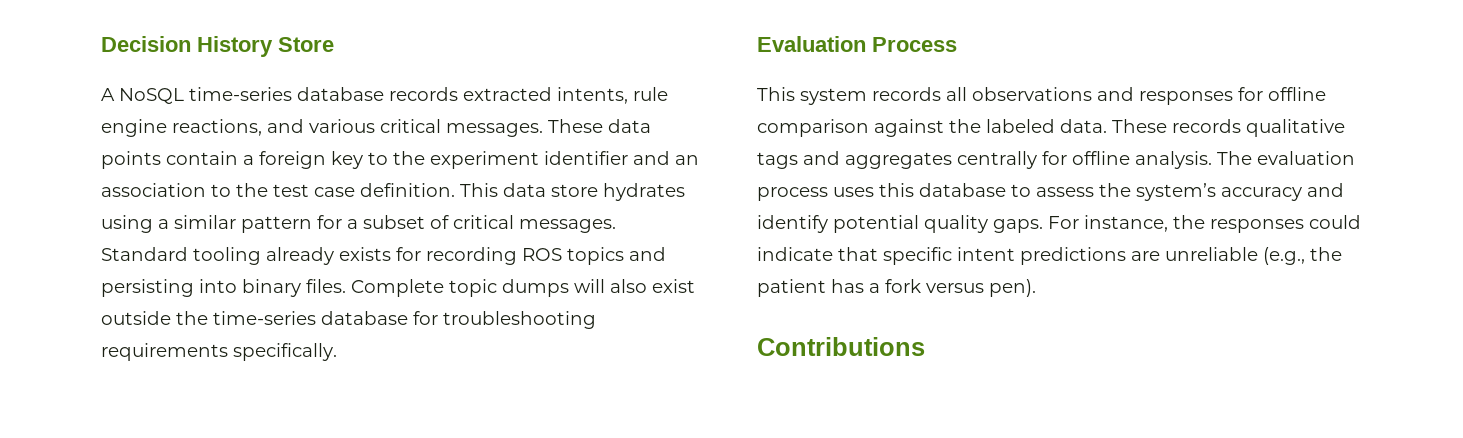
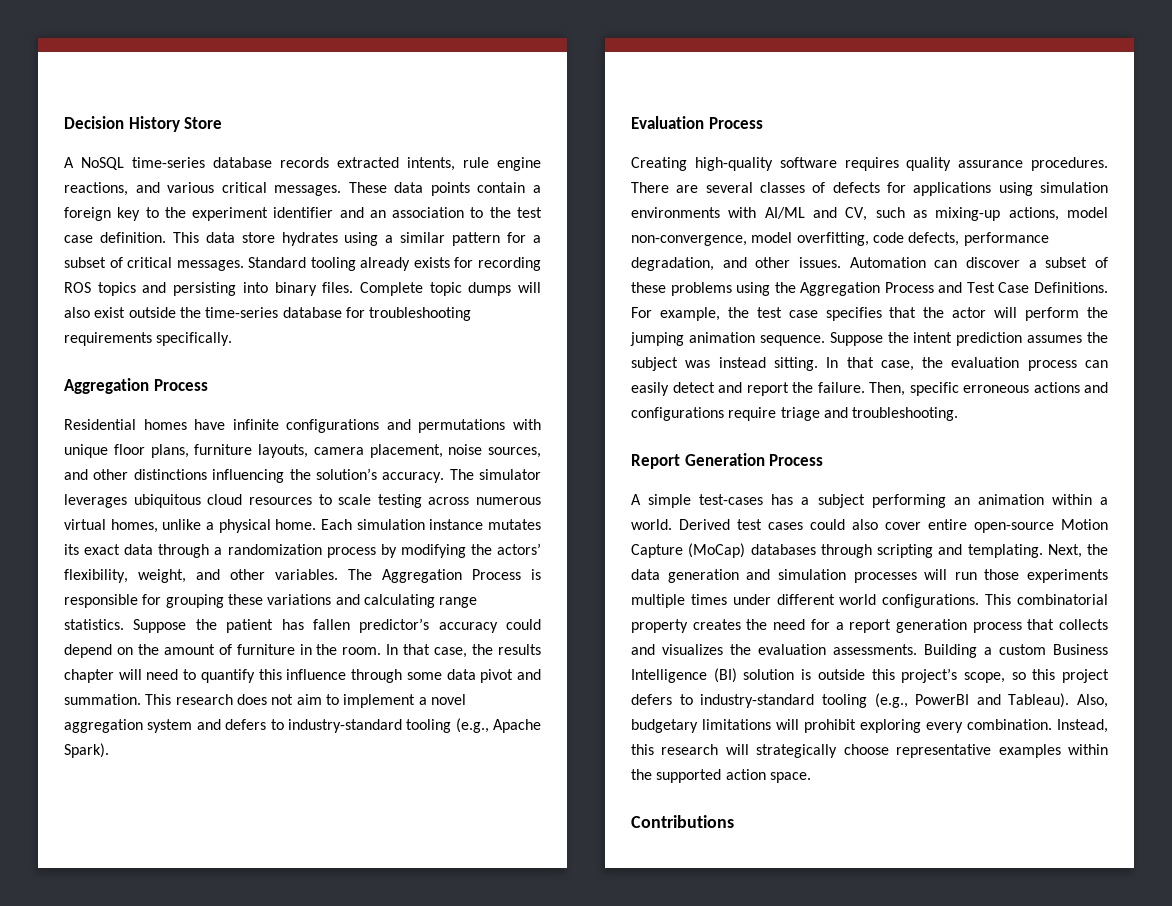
  Complete topic dumps will also exist outside the time-series database for troubleshooting requirements specifically.
+ Aggregation Process
+ Residential homes have infinite configurations and permutations with unique floor plans, furniture layouts, camera placement, noise sources, and other distinctions influencing the solution’s accuracy. The simulator leverages ubiquitous cloud resources to scale testing across numerous virtual homes, unlike a physical home. Each simulation instance mutates its exact data through a randomization process by modifying the actors’ flexibility, weight, and other variables. The Aggregation Process is responsible for grouping these variations and calculating range statistics. Suppose the patient has fallen predictor’s accuracy could depend on the amount of furniture in the room. In that case, the results chapter will need to quantify this influence through some data pivot and summation. This research does not aim to implement a novel aggregation system and defers to industry-standard tooling (e.g., Apache Spark).
  Evaluation Process
- This system records all observations and responses for offline comparison against the labeled data. These records qualitative tags and aggregates centrally for offline analysis. The evaluation process uses this database to assess the system’s accuracy and identify potential quality gaps. For instance, the responses could indicate that specific intent predictions are unreliable (e.g., the patient has a fork versus pen).
+ Creating high-quality software requires quality assurance procedures. There are several classes of defects for applications using simulation environments with AI/ML and CV, such as mixing-up actions, model non-convergence, model overfitting, code defects, performance degradation, and other issues. Automation can discover a subset of these problems using the Aggregation Process and Test Case Definitions. For example, the test case specifies that the actor will perform the jumping animation sequence. Suppose the intent prediction assumes the subject was instead sitting. In that case, the evaluation process can easily detect and report the failure. Then, specific erroneous actions and configurations require triage and troubleshooting.
+ Report Generation Process
+ A simple test-cases has a subject performing an animation within a world. Derived test cases could also cover entire open-source Motion Capture (MoCap) databases through scripting and templating. Next, the data generation and simulation processes will run those experiments multiple times under different world configurations. This combinatorial property creates the need for a report generation process that collects and visualizes the evaluation assessments. Building a custom Business Intelligence (BI) solution is outside this project’s scope, so this project defers to industry-standard tooling (e.g., PowerBI and Tableau). Also, budgetary limitations will prohibit exploring every combination. Instead, this research will strategically choose representative examples within the supported action space.

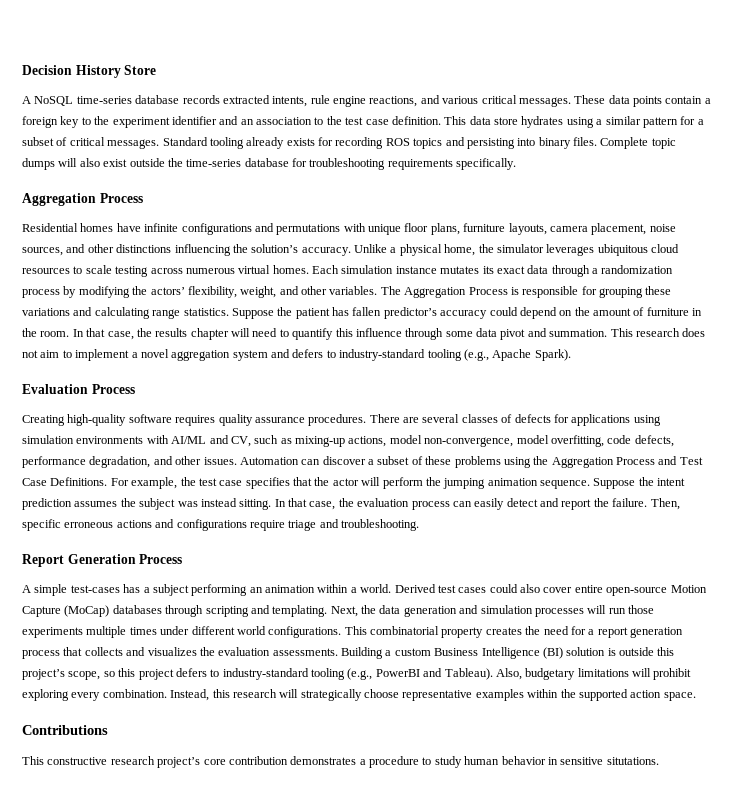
- The simulator leverages ubiquitous cloud resources to scale testing across numerous virtual homes, unlike a physical home.
+ Unlike a physical home, the simulator leverages ubiquitous cloud resources to scale testing across numerous virtual homes.
+ This constructive research project’s core contribution demonstrates a procedure to study human behavior in sensitive situtations.

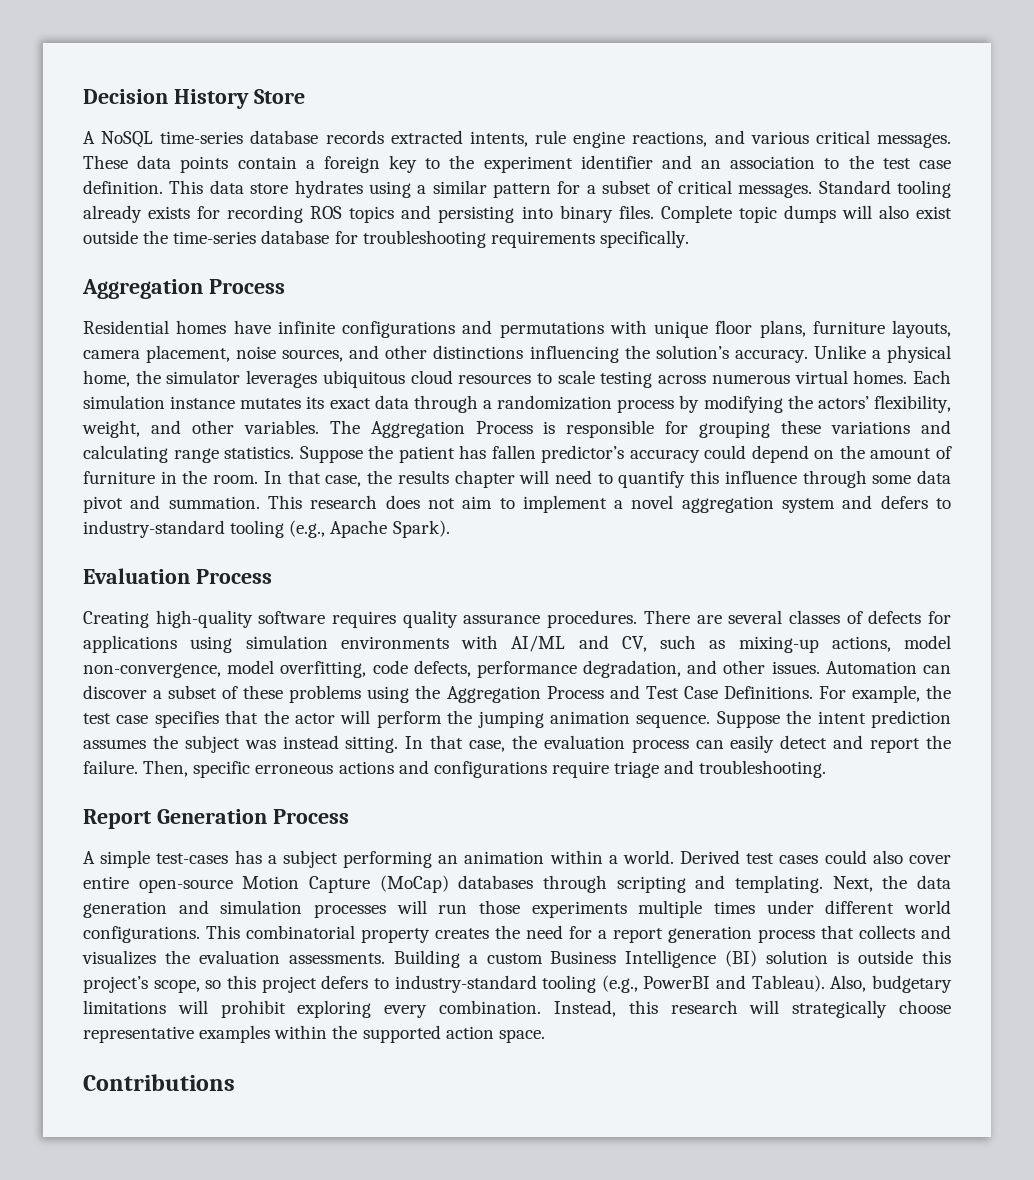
- This constructive research project’s core contribution demonstrates a procedure to study human behavior in sensitive situtations.

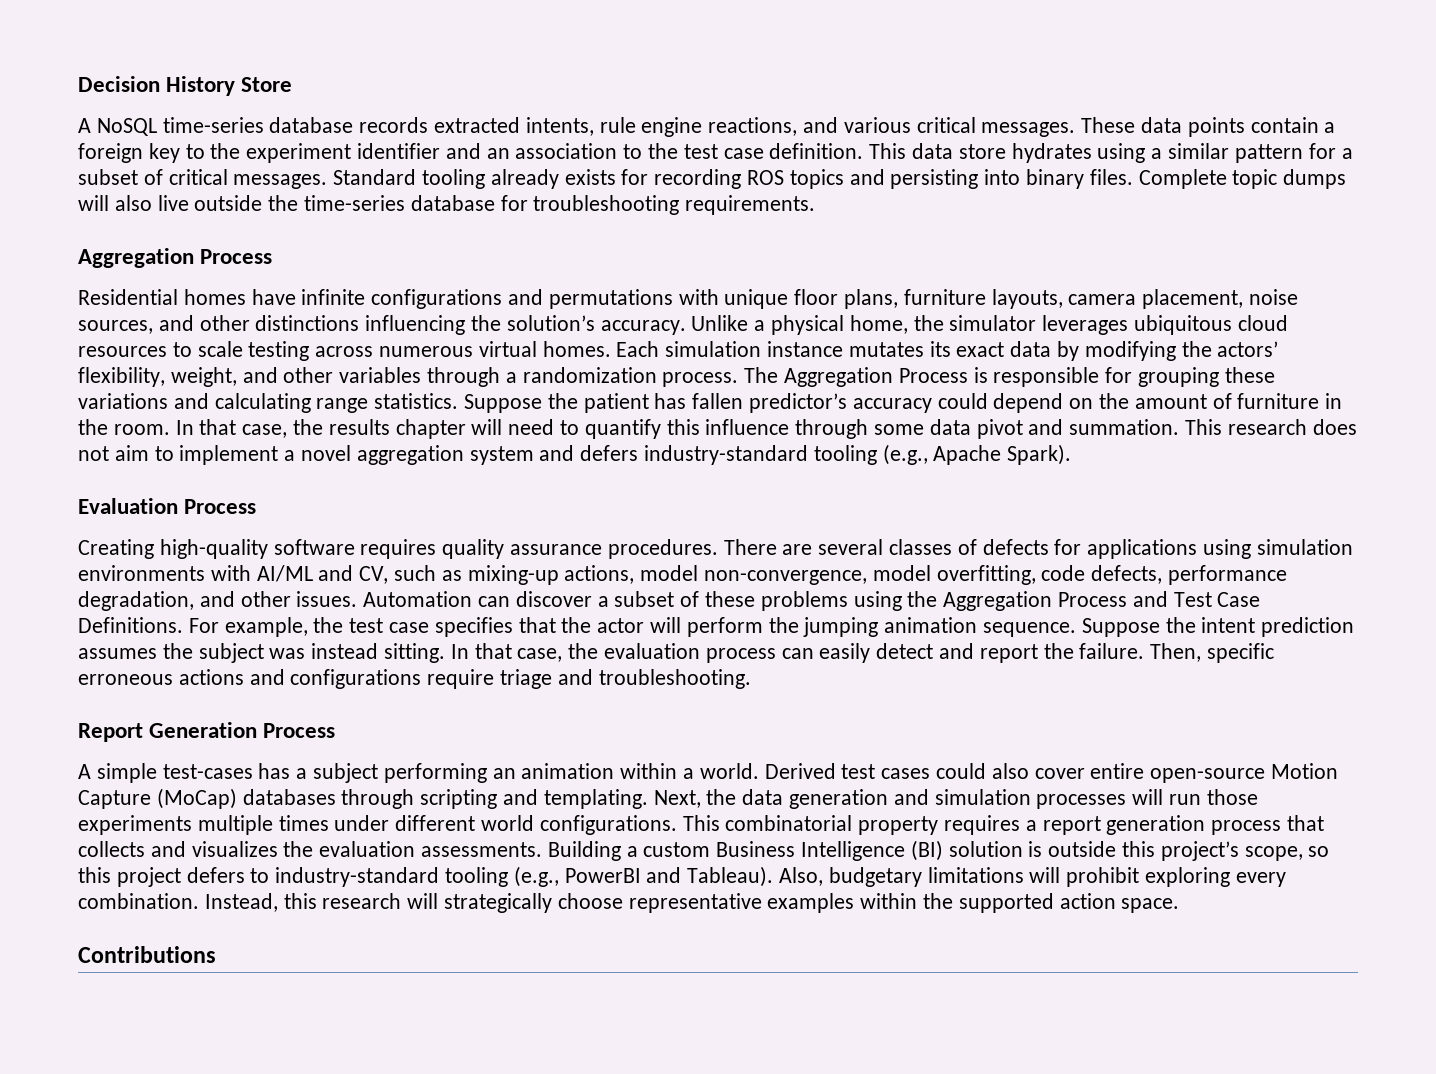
- Complete topic dumps will also exist outside the time-series database for troubleshooting requirements specifically.
+ Complete topic dumps will also live outside the time-series database for troubleshooting requirements.
- Each simulation instance mutates its exact data through a randomization process by modifying the actors’ flexibility, weight, and other variables.
+ Each simulation instance mutates its exact data by modifying the actors’ flexibility, weight, and other variables through a randomization process.
- This research does not aim to implement a novel aggregation system and defers to industry-standard tooling (e.g., Apache Spark).
+ This research does not aim to implement a novel aggregation system and defers industry-standard tooling (e.g., Apache Spark).
- This combinatorial property creates the need for a report generation process that collects and visualizes the evaluation assessments.
+ This combinatorial property requires a report generation process that collects and visualizes the evaluation assessments.

